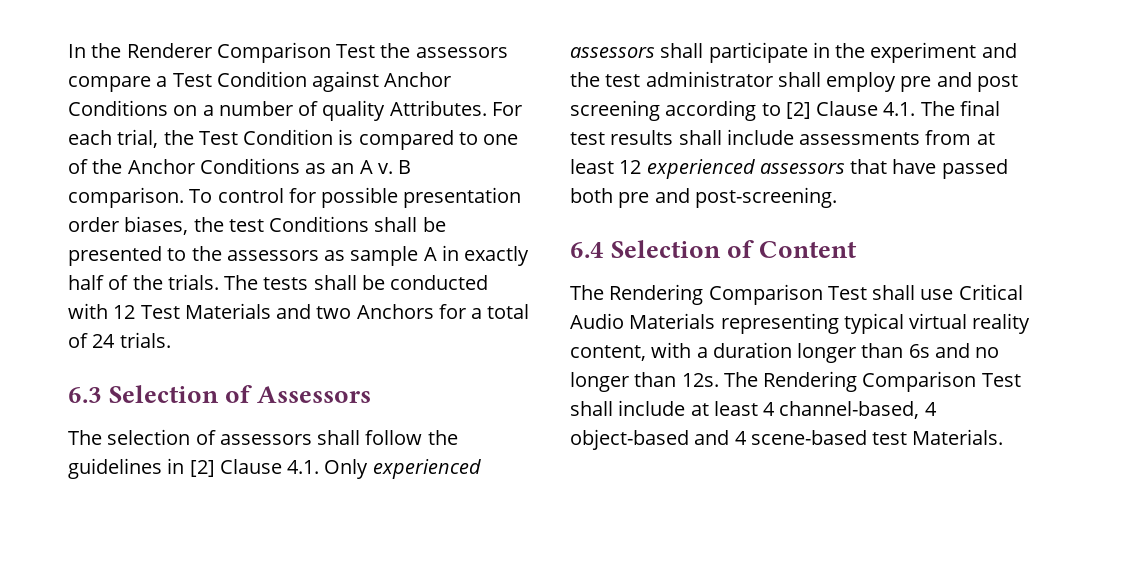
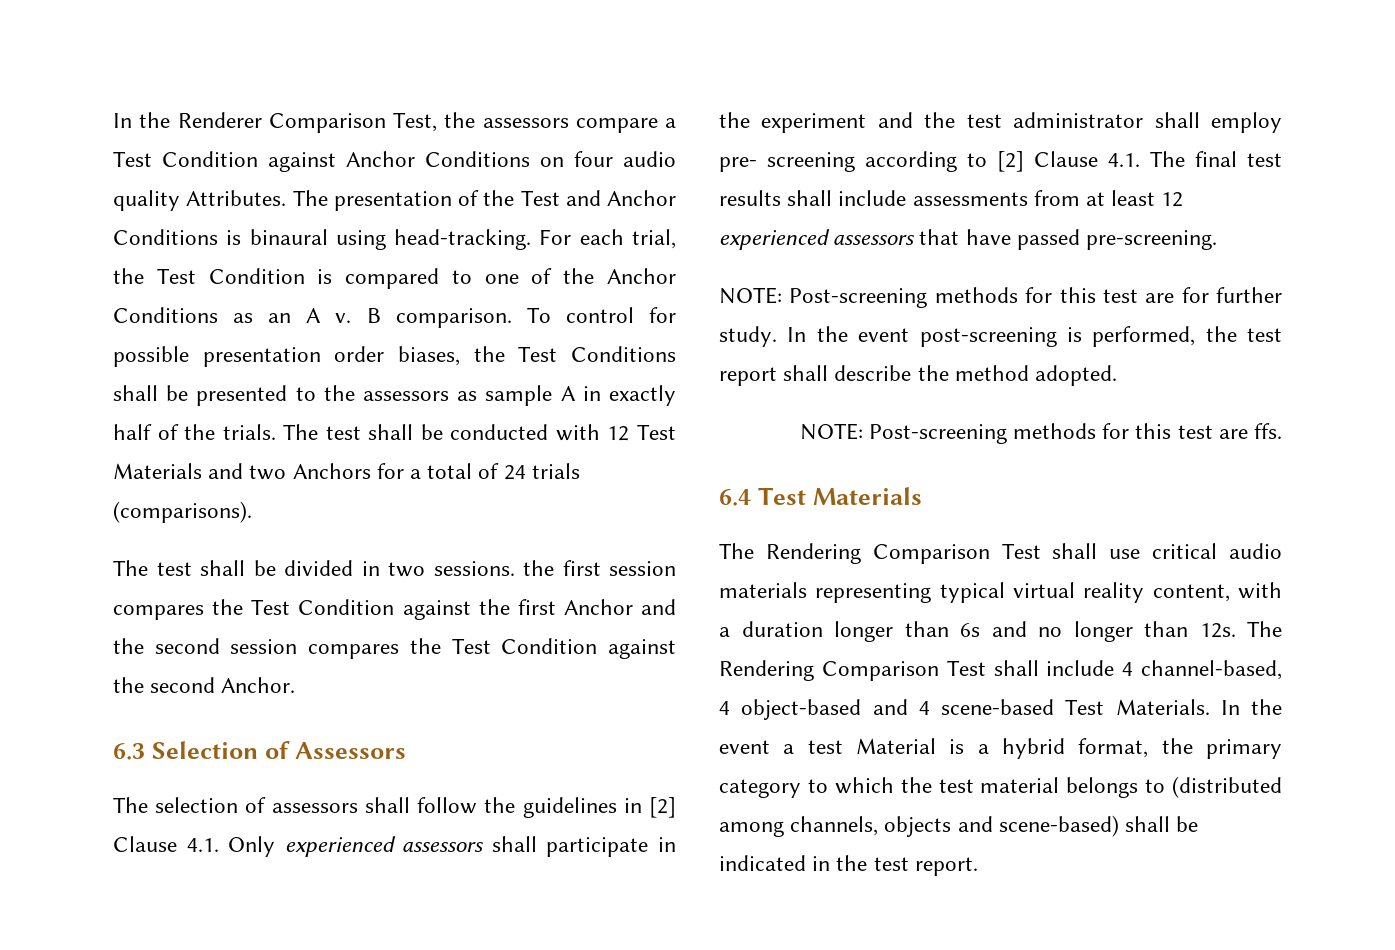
- In the Renderer Comparison Test the assessors compare a Test Condition against Anchor Conditions on a number of quality Attributes.
+ In the Renderer Comparison Test, the assessors compare a Test Condition against Anchor Conditions on four audio quality Attributes. The presentation of the Test and Anchor Conditions is binaural using head-tracking.
- To control for possible presentation order biases, the test Conditions shall be presented to the assessors as sample A in exactly half of the trials.
+ To control for possible presentation order biases, the Test Conditions shall be presented to the assessors as sample A in exactly half of the trials.
- The tests shall be conducted with 12 Test Materials and two Anchors for a total of 24 trials.
+ The test shall be conducted with 12 Test Materials and two Anchors for a total of 24 trials (comparisons).
+ The test shall be divided in two sessions. the first session compares the Test Condition against the first Anchor and the second session compares the Test Condition against the second Anchor.
- The selection of assessors shall follow the guidelines in [2] Clause 4.1. Only experienced assessors shall participate in the experiment and the test administrator shall employ pre and post screening according to [2] Clause 4.1. The final test results shall include assessments from at least 12 experienced assessors that have passed both pre and post-screening.
- 6.4 Selection of Content
+ The selection of assessors shall follow the guidelines in [2] Clause 4.1. Only experienced assessors shall participate in the experiment and the test administrator shall employ pre- screening according to [2] Clause 4.1. The final test results shall include assessments from at least 12 experienced assessors that have passed pre-screening.
+ NOTE: Post-screening methods for this test are for further study. In the event post-screening is performed, the test report shall describe the method adopted.
+ NOTE: Post-screening methods for this test are ffs.
+ 6.4 Test Materials
- The Rendering Comparison Test shall use Critical Audio Materials representing typical virtual reality content, with a duration longer than 6s and no longer than 12s.
+ The Rendering Comparison Test shall use critical audio materials representing typical virtual reality content, with a duration longer than 6s and no longer than 12s.
- The Rendering Comparison Test shall include at least 4 channel-based, 4 object-based and 4 scene-based test Materials.
+ The Rendering Comparison Test shall include 4 channel-based, 4 object-based and 4 scene-based Test Materials. In the event a test Material is a hybrid format, the primary category to which the test material belongs to (distributed among channels, objects and scene-based) shall be indicated in the test report.

